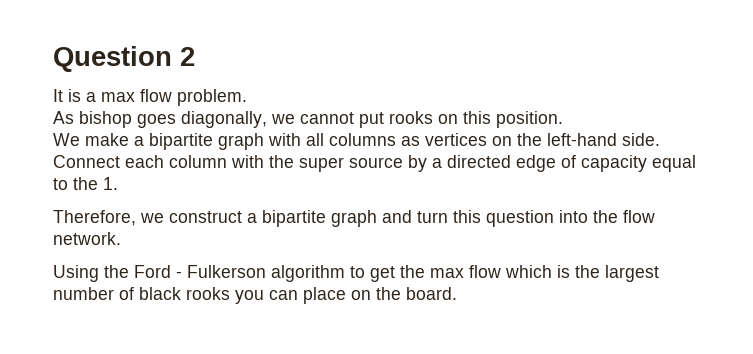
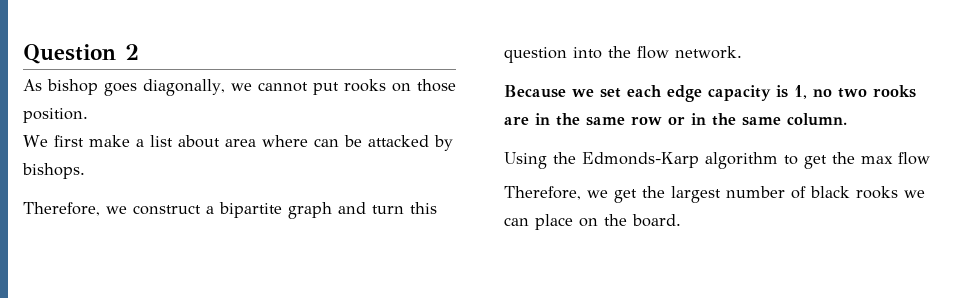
- It is a max flow problem.
- As bishop goes diagonally, we cannot put rooks on this position.
+ As bishop goes diagonally, we cannot put rooks on those position.
- We make a bipartite graph with all columns as vertices on the left-hand side. Connect each column with the super source by a directed edge of capacity equal to the 1.
+ We first make a list about area where can be attacked by bishops.
+ Because we set each edge capacity is 1, no two rooks are in the same row or in the same column.
- Using the Ford - Fulkerson algorithm to get the max flow which is the largest number of black rooks you can place on the board.
+ Using the Edmonds-Karp algorithm to get the max flow
+ Therefore, we get the largest number of black rooks we can place on the board.

